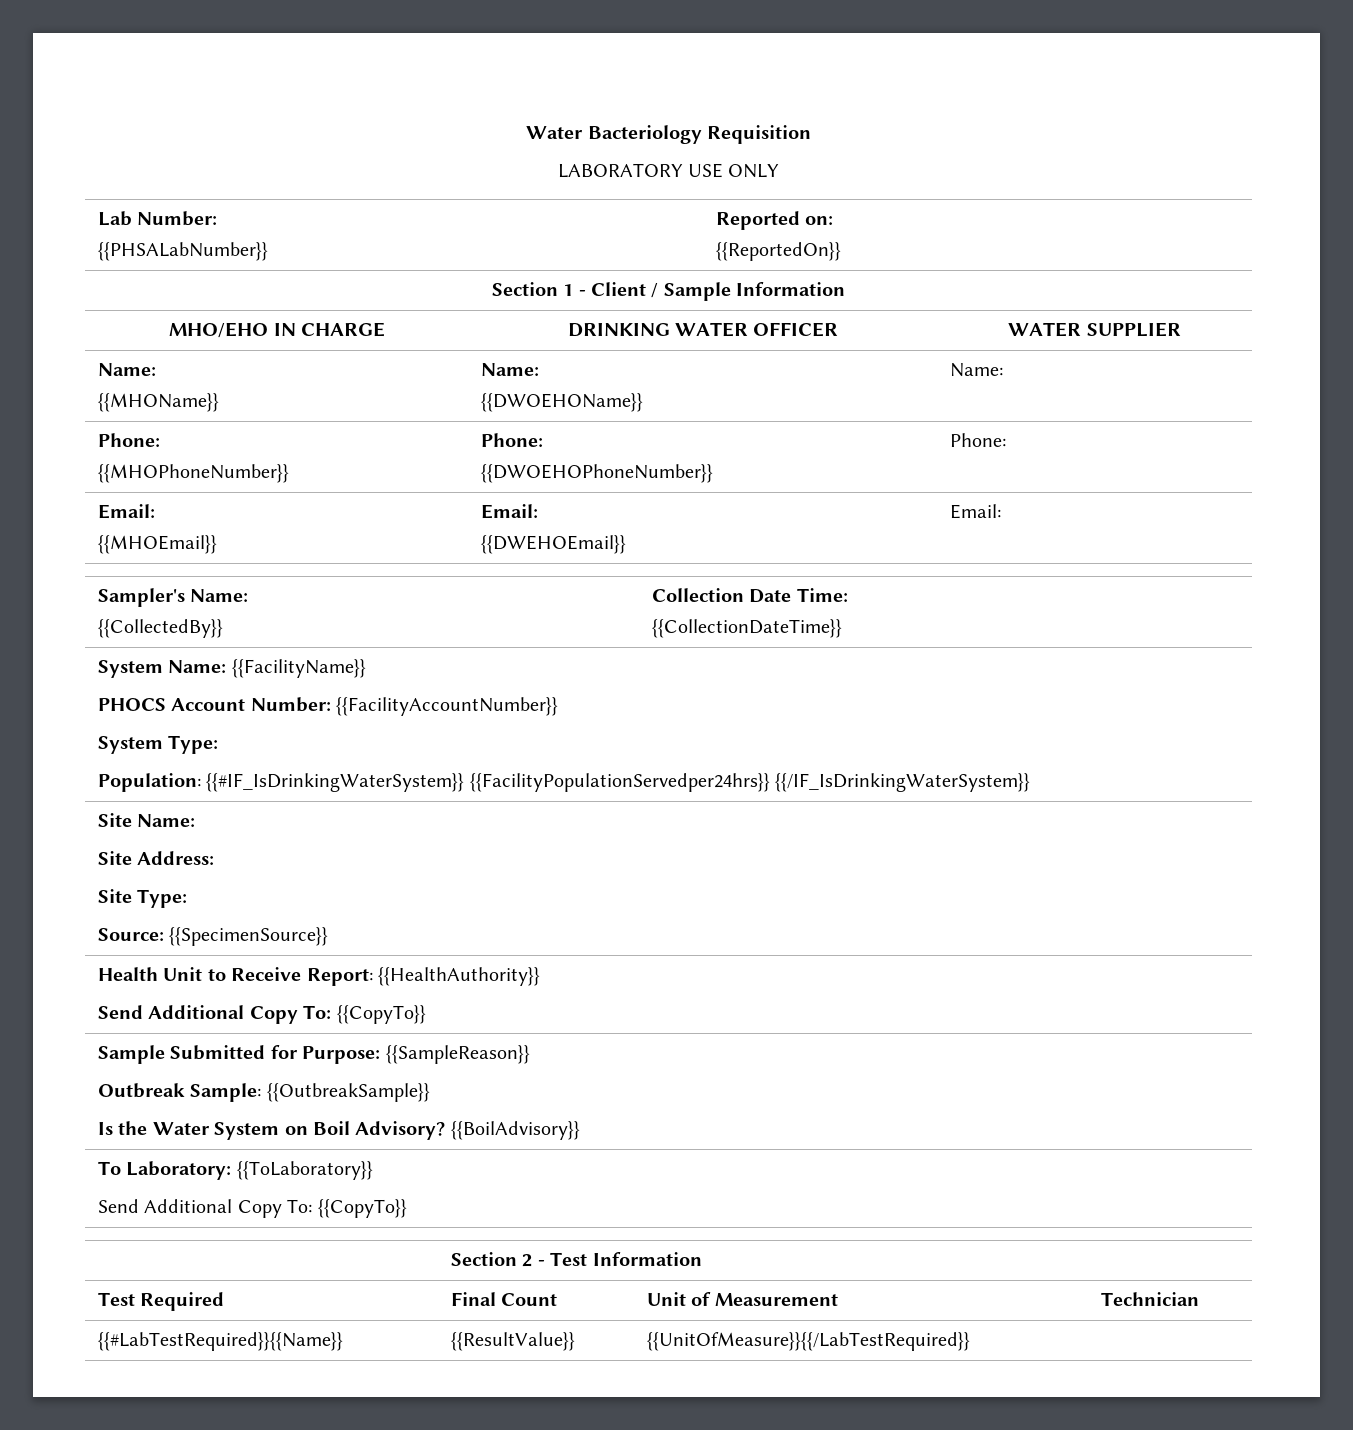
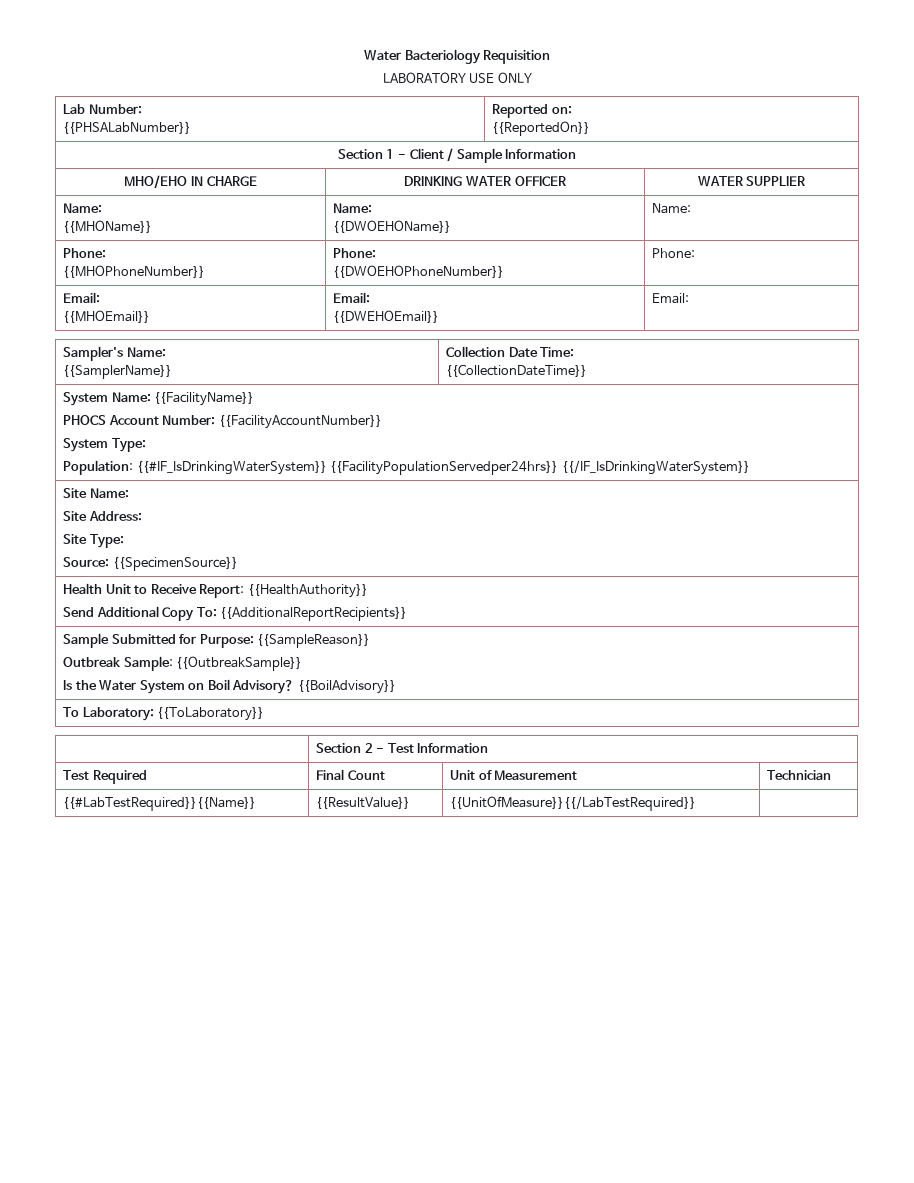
  Sampler's Name:
- {{CollectedBy}} | Collection Date Time:
+ {{SamplerName}} | Collection Date Time:
  Health Unit to Receive Report: {{HealthAuthority}}
- Send Additional Copy To: {{CopyTo}}
+ Send Additional Copy To: {{AdditionalReportRecipients}}
  To Laboratory: {{ToLaboratory}}
- Send Additional Copy To: {{CopyTo}}

